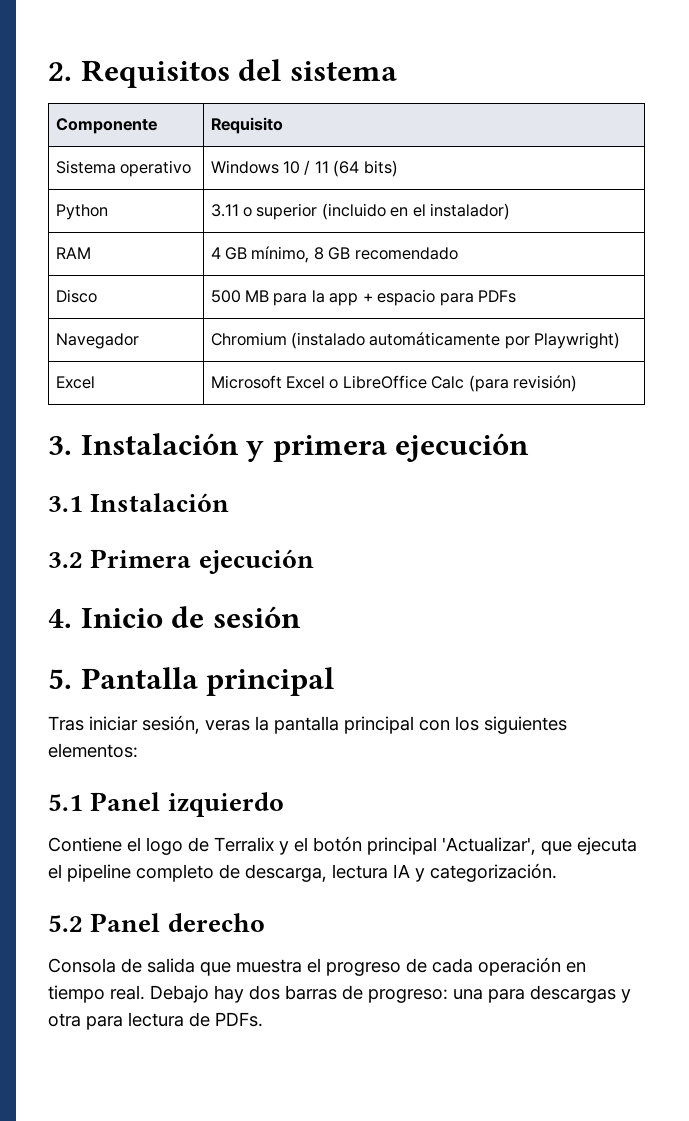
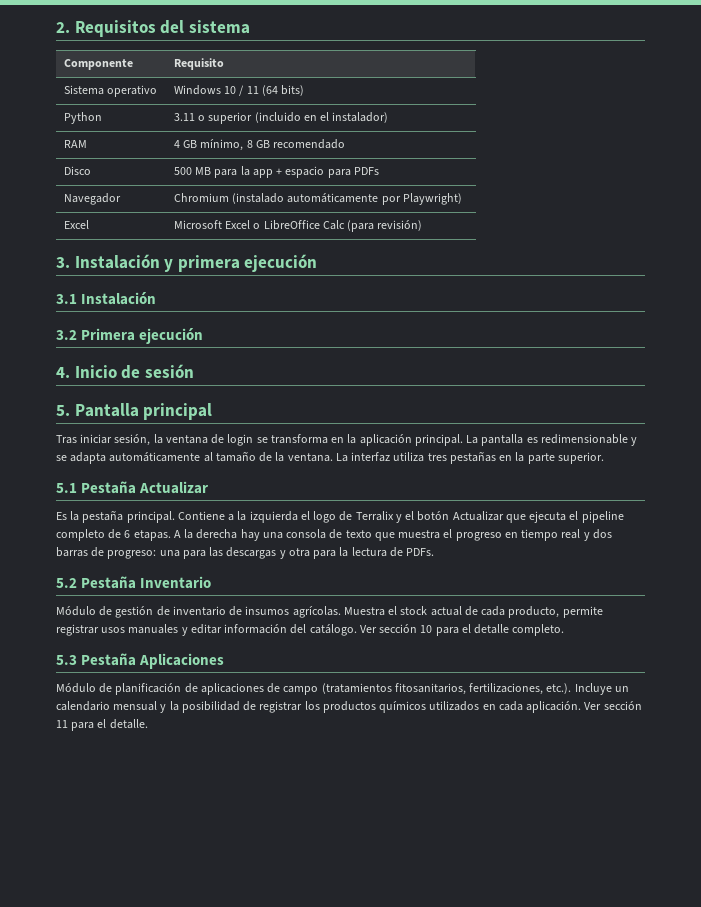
- Tras iniciar sesión, veras la pantalla principal con los siguientes elementos:
- 5.1 Panel izquierdo
- Contiene el logo de Terralix y el botón principal 'Actualizar', que ejecuta el pipeline completo de descarga, lectura IA y categorización.
- 5.2 Panel derecho
- Consola de salida que muestra el progreso de cada operación en tiempo real. Debajo hay dos barras de progreso: una para descargas y otra para lectura de PDFs.
+ Tras iniciar sesión, la ventana de login se transforma en la aplicación principal. La pantalla es redimensionable y se adapta automáticamente al tamaño de la ventana. La interfaz utiliza tres pestañas en la parte superior.
+ 5.1 Pestaña Actualizar
+ Es la pestaña principal. Contiene a la izquierda el logo de Terralix y el botón Actualizar que ejecuta el pipeline completo de 6 etapas. A la derecha hay una consola de texto que muestra el progreso en tiempo real y dos barras de progreso: una para las descargas y otra para la lectura de PDFs.
+ 5.2 Pestaña Inventario
+ Módulo de gestión de inventario de insumos agrícolas. Muestra el stock actual de cada producto, permite registrar usos manuales y editar información del catálogo. Ver sección 10 para el detalle completo.
+ 5.3 Pestaña Aplicaciones
+ Módulo de planificación de aplicaciones de campo (tratamientos fitosanitarios, fertilizaciones, etc.). Incluye un calendario mensual y la posibilidad de registrar los productos químicos utilizados en cada aplicación. Ver sección 11 para el detalle.

